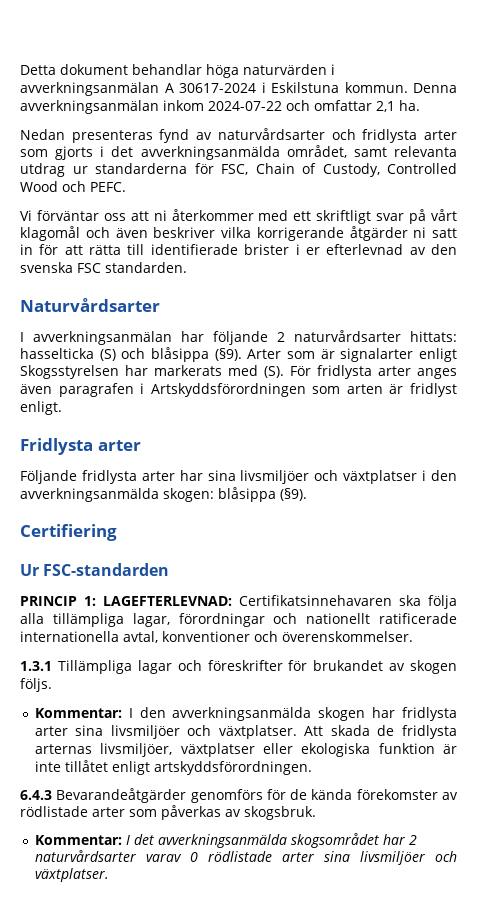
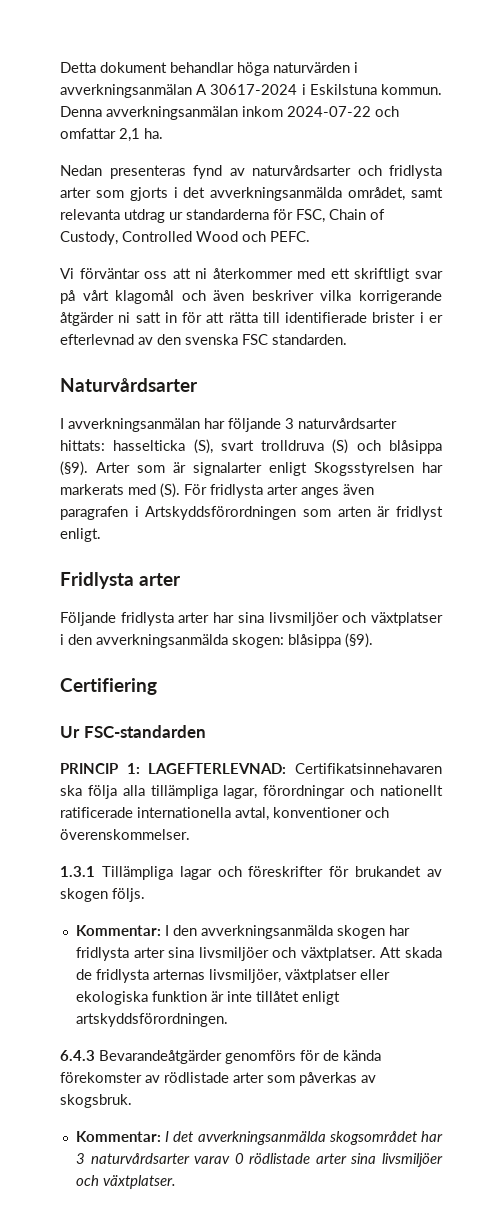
- I avverkningsanmälan har följande 2 naturvårdsarter hittats: hasselticka (S) och blåsippa (§9).
+ I avverkningsanmälan har följande 3 naturvårdsarter hittats: hasselticka (S), svart trolldruva (S) och blåsippa (§9).
- Kommentar: I det avverkningsanmälda skogsområdet har 2 naturvårdsarter varav 0 rödlistade arter sina livsmiljöer och växtplatser.
+ Kommentar: I det avverkningsanmälda skogsområdet har 3 naturvårdsarter varav 0 rödlistade arter sina livsmiljöer och växtplatser.

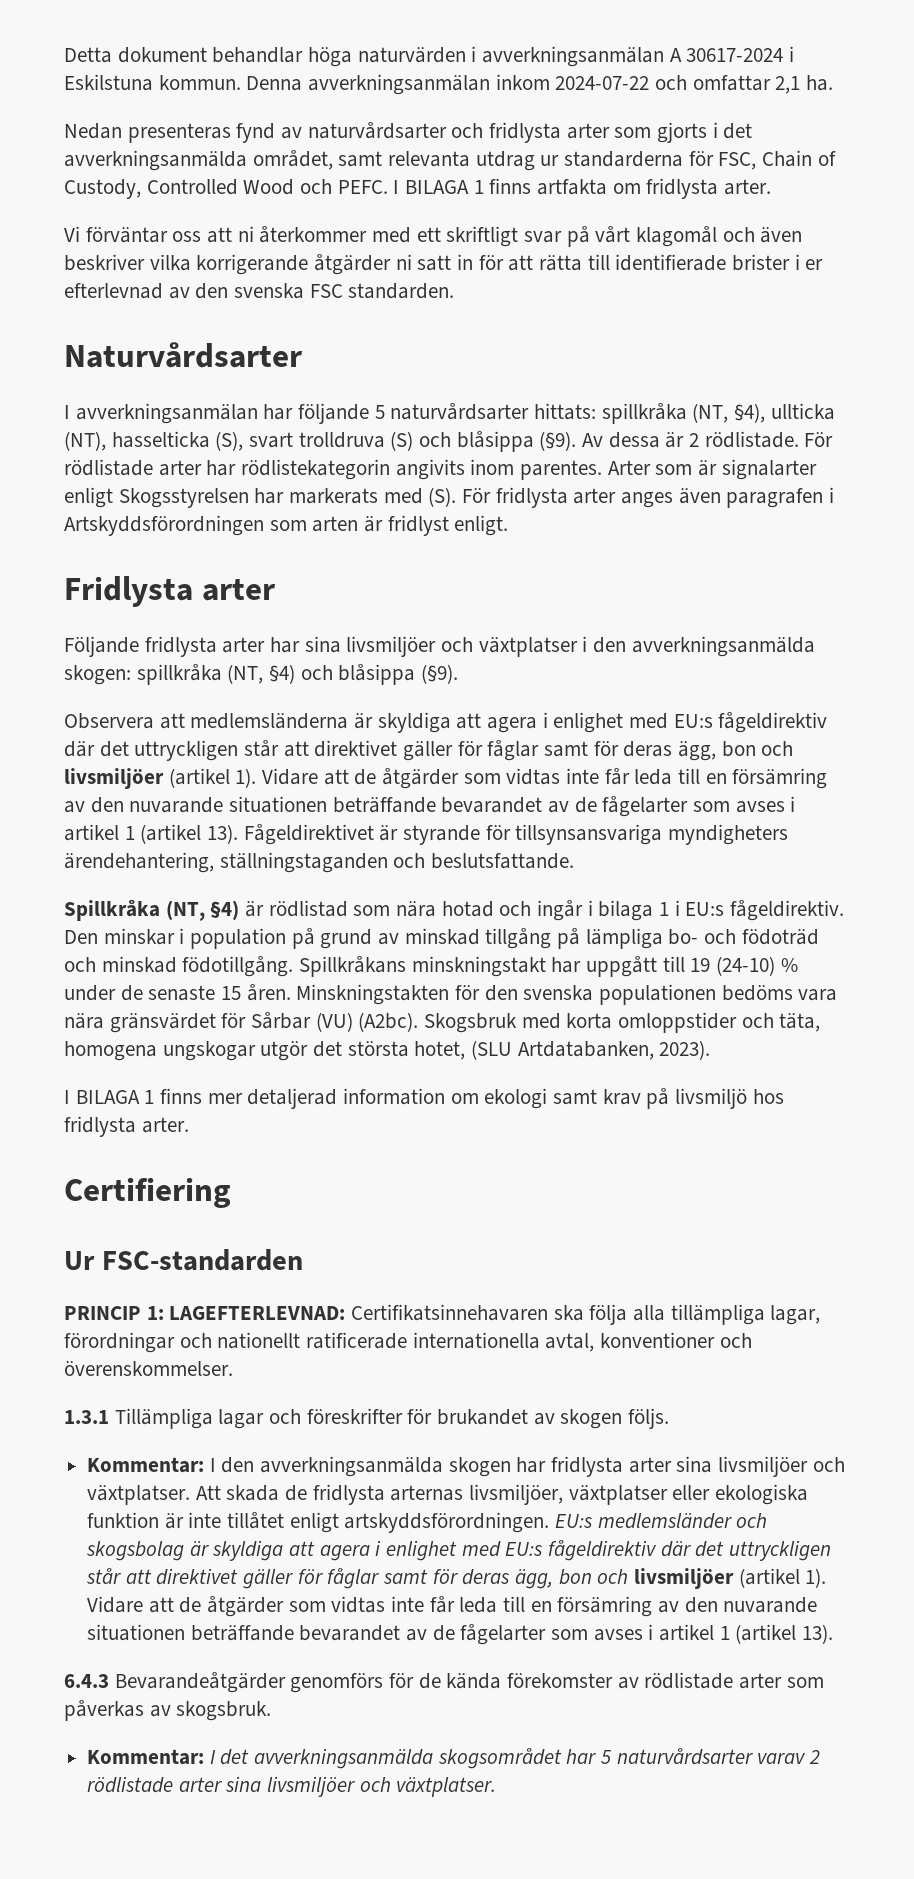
+ I BILAGA 1 finns artfakta om fridlysta arter.
- I avverkningsanmälan har följande 3 naturvårdsarter hittats: hasselticka (S), svart trolldruva (S) och blåsippa (§9).
+ I avverkningsanmälan har följande 5 naturvårdsarter hittats: spillkråka (NT, §4), ullticka (NT), hasselticka (S), svart trolldruva (S) och blåsippa (§9).
+ Av dessa är 2 rödlistade. För rödlistade arter har rödlistekategorin angivits inom parentes.
- Följande fridlysta arter har sina livsmiljöer och växtplatser i den avverkningsanmälda skogen: blåsippa (§9).
+ Följande fridlysta arter har sina livsmiljöer och växtplatser i den avverkningsanmälda skogen: spillkråka (NT, §4) och blåsippa (§9).
+ Observera att medlemsländerna är skyldiga att agera i enlighet med EU:s fågeldirektiv där det uttryckligen står att direktivet gäller för fåglar samt för deras ägg, bon och livsmiljöer (artikel 1). Vidare att de åtgärder som vidtas inte får leda till en försämring av den nuvarande situationen beträffande bevarandet av de fågelarter som avses i artikel 1 (artikel 13). Fågeldirektivet är styrande för tillsynsansvariga myndigheters ärendehantering, ställningstaganden och beslutsfattande.
+ Spillkråka (NT, §4) är rödlistad som nära hotad och ingår i bilaga 1 i EU:s fågeldirektiv. Den minskar i population på grund av minskad tillgång på lämpliga bo- och födoträd och minskad födotillgång. Spillkråkans minskningstakt har uppgått till 19 (24-10) % under de senaste 15 åren. Minskningstakten för den svenska populationen bedöms vara nära gränsvärdet för Sårbar (VU) (A2bc). Skogsbruk med korta omloppstider och täta, homogena ungskogar utgör det största hotet, (SLU Artdatabanken, 2023).
+ I BILAGA 1 finns mer detaljerad information om ekologi samt krav på livsmiljö hos fridlysta arter.
+ EU:s medlemsländer och skogsbolag är skyldiga att agera i enlighet med EU:s fågeldirektiv där det uttryckligen står att direktivet gäller för fåglar samt för deras ägg, bon och livsmiljöer (artikel 1). Vidare att de åtgärder som vidtas inte får leda till en försämring av den nuvarande situationen beträffande bevarandet av de fågelarter som avses i artikel 1 (artikel 13).
- Kommentar: I det avverkningsanmälda skogsområdet har 3 naturvårdsarter varav 0 rödlistade arter sina livsmiljöer och växtplatser.
+ Kommentar: I det avverkningsanmälda skogsområdet har 5 naturvårdsarter varav 2 rödlistade arter sina livsmiljöer och växtplatser.

